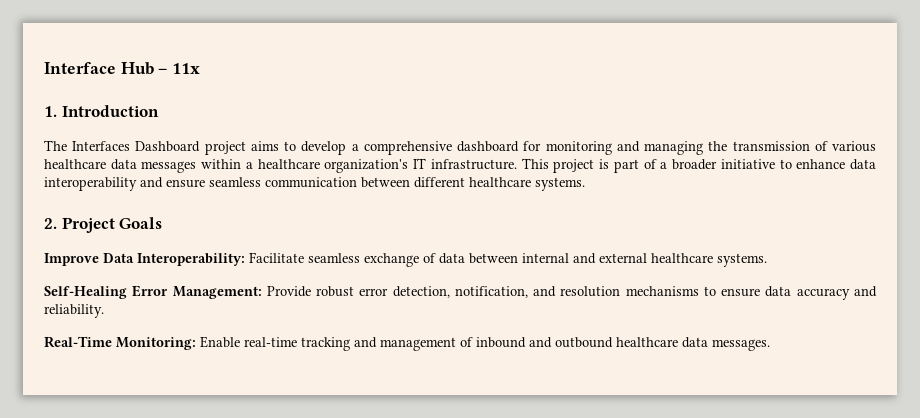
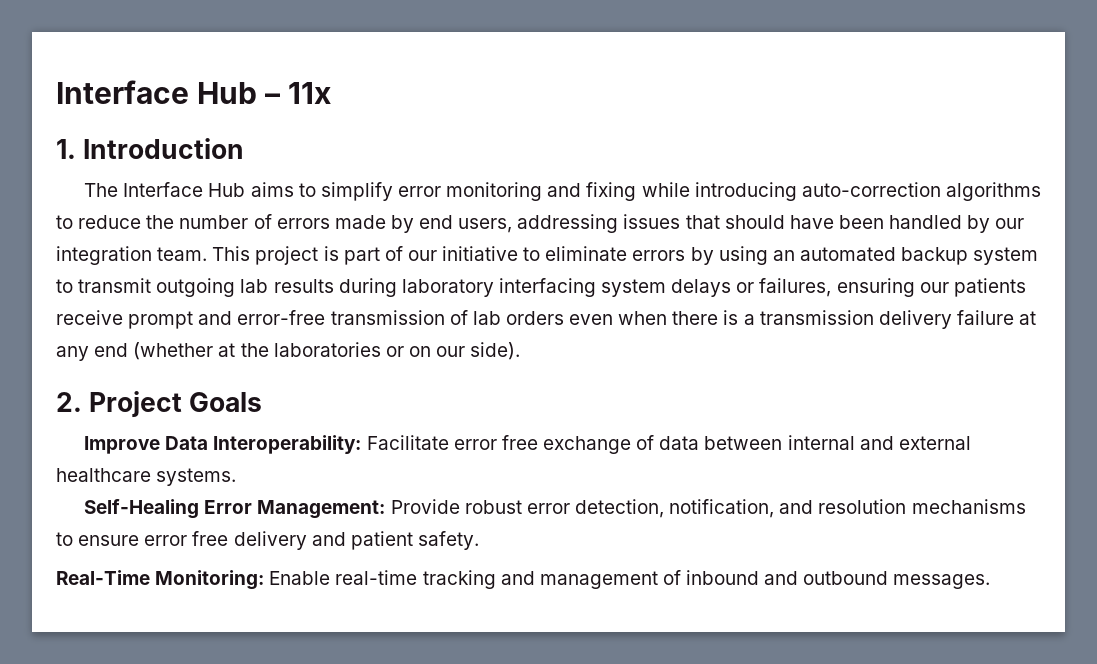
- The Interfaces Dashboard project aims to develop a comprehensive dashboard for monitoring and managing the transmission of various healthcare data messages within a healthcare organization's IT infrastructure.
+ The Interface Hub aims to simplify error monitoring and fixing while introducing auto-correction algorithms to reduce the number of errors made by end users, addressing issues that should have been handled by our integration team.
- This project is part of a broader initiative to enhance data interoperability and ensure seamless communication between different healthcare systems.
+ This project is part of our initiative to eliminate errors by using an automated backup system to transmit outgoing lab results during laboratory interfacing system delays or failures, ensuring our patients receive prompt and error-free transmission of lab orders even when there is a transmission delivery failure at any end (whether at the laboratories or on our side).
- Improve Data Interoperability: Facilitate seamless exchange of data between internal and external healthcare systems.
+ Improve Data Interoperability: Facilitate error free exchange of data between internal and external healthcare systems.
- Self-Healing Error Management: Provide robust error detection, notification, and resolution mechanisms to ensure data accuracy and reliability.
+ Self-Healing Error Management: Provide robust error detection, notification, and resolution mechanisms to ensure error free delivery and patient safety.
- Real-Time Monitoring: Enable real-time tracking and management of inbound and outbound healthcare data messages.
+ Real-Time Monitoring: Enable real-time tracking and management of inbound and outbound messages.

